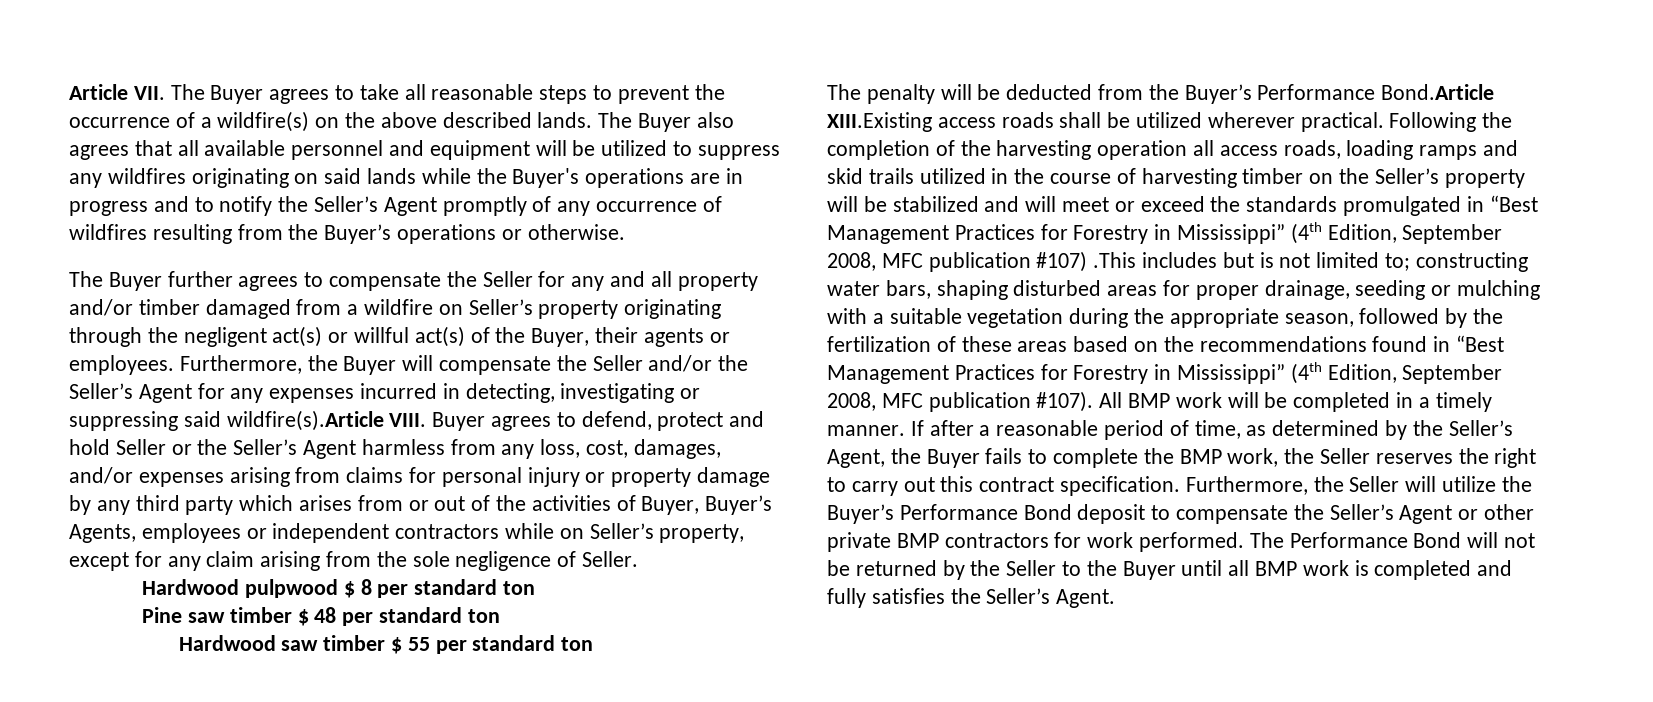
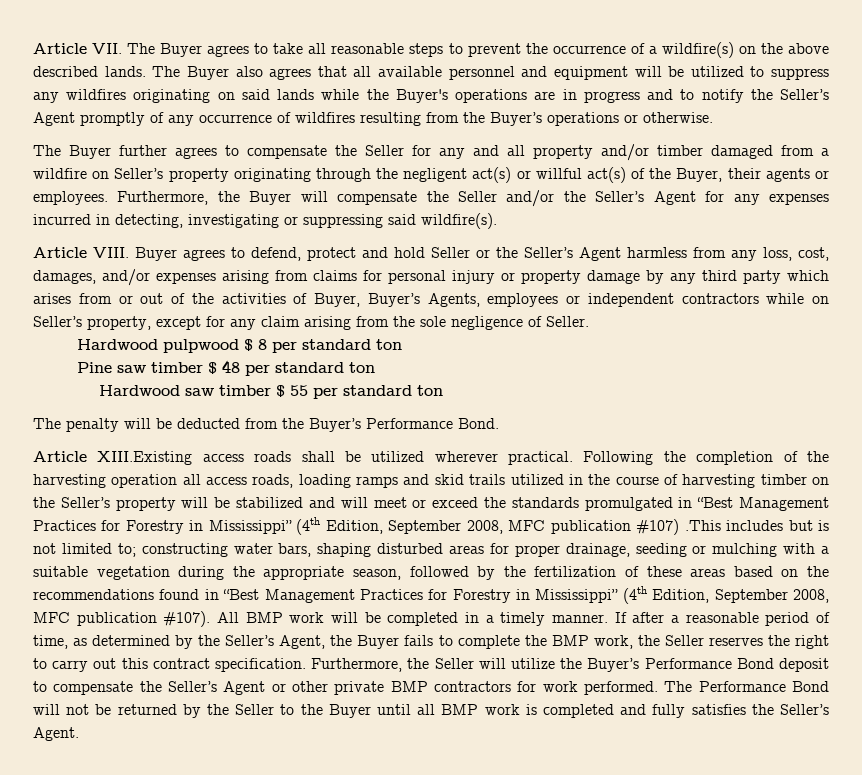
- Furthermore, the Buyer will compensate the Seller and/or the Seller’s Agent for any expenses incurred in detecting, investigating or suppressing said wildfire(s).Article VIII.
+ Furthermore, the Buyer will compensate the Seller and/or the Seller’s Agent for any expenses incurred in detecting, investigating or suppressing said wildfire(s).
+ Article VIII.
- The penalty will be deducted from the Buyer’s Performance Bond.Article XIII.Existing access roads shall be utilized wherever practical.
+ The penalty will be deducted from the Buyer’s Performance Bond.
+ Article XIII.Existing access roads shall be utilized wherever practical.

